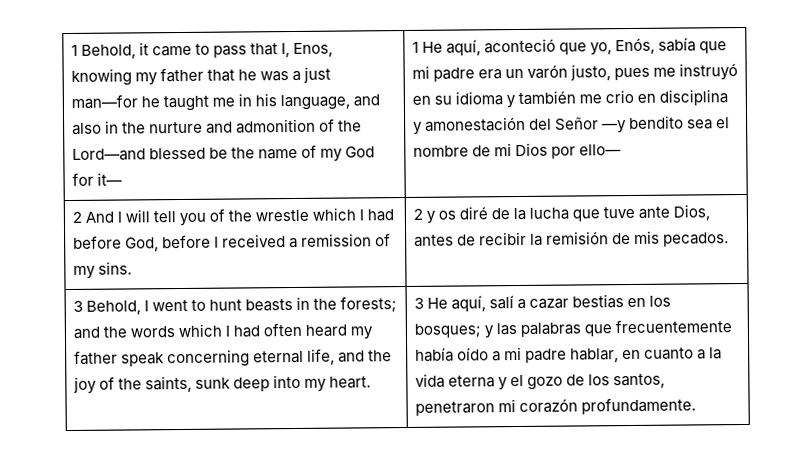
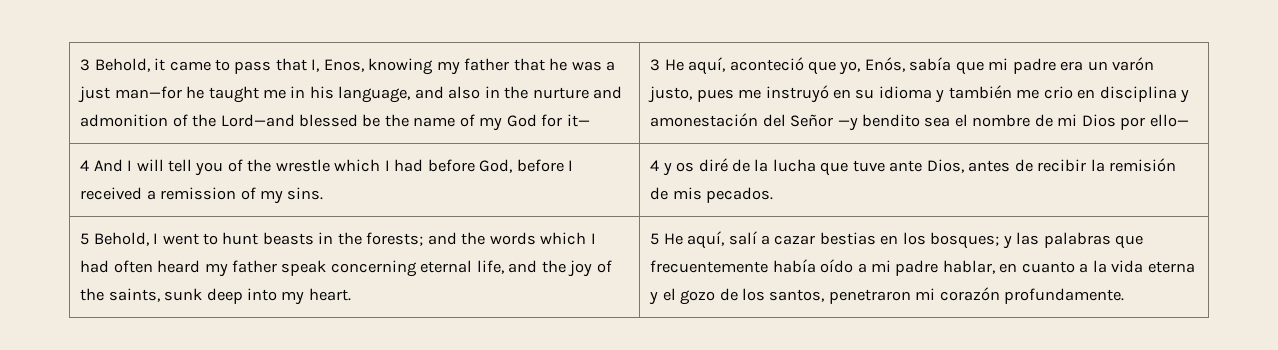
- 1 Behold, it came to pass that I, Enos, knowing my father that he was a just man—for he taught me in his language, and also in the nurture and admonition of the Lord—and blessed be the name of my God for it—
+ 3 Behold, it came to pass that I, Enos, knowing my father that he was a just man—for he taught me in his language, and also in the nurture and admonition of the Lord—and blessed be the name of my God for it—
- 1 He aquí, aconteció que yo, Enós, sabía que mi padre era un varón justo, pues me instruyó en su idioma y también me crio en disciplina y amonestación del Señor —y bendito sea el nombre de mi Dios por ello—
+ 3 He aquí, aconteció que yo, Enós, sabía que mi padre era un varón justo, pues me instruyó en su idioma y también me crio en disciplina y amonestación del Señor —y bendito sea el nombre de mi Dios por ello—
- 2 And I will tell you of the wrestle which I had before God, before I received a remission of my sins.
+ 4 And I will tell you of the wrestle which I had before God, before I received a remission of my sins.
- 2 y os diré de la lucha que tuve ante Dios, antes de recibir la remisión de mis pecados.
+ 4 y os diré de la lucha que tuve ante Dios, antes de recibir la remisión de mis pecados.
- 3 Behold, I went to hunt beasts in the forests; and the words which I had often heard my father speak concerning eternal life, and the joy of the saints, sunk deep into my heart.
+ 5 Behold, I went to hunt beasts in the forests; and the words which I had often heard my father speak concerning eternal life, and the joy of the saints, sunk deep into my heart.
- 3 He aquí, salí a cazar bestias en los bosques; y las palabras que frecuentemente había oído a mi padre hablar, en cuanto a la vida eterna y el gozo de los santos, penetraron mi corazón profundamente.
+ 5 He aquí, salí a cazar bestias en los bosques; y las palabras que frecuentemente había oído a mi padre hablar, en cuanto a la vida eterna y el gozo de los santos, penetraron mi corazón profundamente.

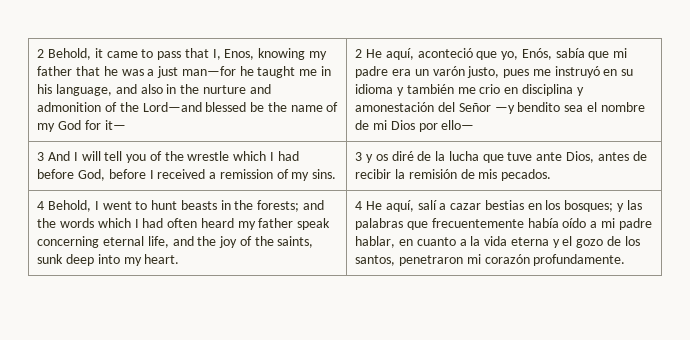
- 3 Behold, it came to pass that I, Enos, knowing my father that he was a just man—for he taught me in his language, and also in the nurture and admonition of the Lord—and blessed be the name of my God for it—
+ 2 Behold, it came to pass that I, Enos, knowing my father that he was a just man—for he taught me in his language, and also in the nurture and admonition of the Lord—and blessed be the name of my God for it—
- 3 He aquí, aconteció que yo, Enós, sabía que mi padre era un varón justo, pues me instruyó en su idioma y también me crio en disciplina y amonestación del Señor —y bendito sea el nombre de mi Dios por ello—
+ 2 He aquí, aconteció que yo, Enós, sabía que mi padre era un varón justo, pues me instruyó en su idioma y también me crio en disciplina y amonestación del Señor —y bendito sea el nombre de mi Dios por ello—
- 4 And I will tell you of the wrestle which I had before God, before I received a remission of my sins.
+ 3 And I will tell you of the wrestle which I had before God, before I received a remission of my sins.
- 4 y os diré de la lucha que tuve ante Dios, antes de recibir la remisión de mis pecados.
+ 3 y os diré de la lucha que tuve ante Dios, antes de recibir la remisión de mis pecados.
- 5 Behold, I went to hunt beasts in the forests; and the words which I had often heard my father speak concerning eternal life, and the joy of the saints, sunk deep into my heart.
+ 4 Behold, I went to hunt beasts in the forests; and the words which I had often heard my father speak concerning eternal life, and the joy of the saints, sunk deep into my heart.
- 5 He aquí, salí a cazar bestias en los bosques; y las palabras que frecuentemente había oído a mi padre hablar, en cuanto a la vida eterna y el gozo de los santos, penetraron mi corazón profundamente.
+ 4 He aquí, salí a cazar bestias en los bosques; y las palabras que frecuentemente había oído a mi padre hablar, en cuanto a la vida eterna y el gozo de los santos, penetraron mi corazón profundamente.

